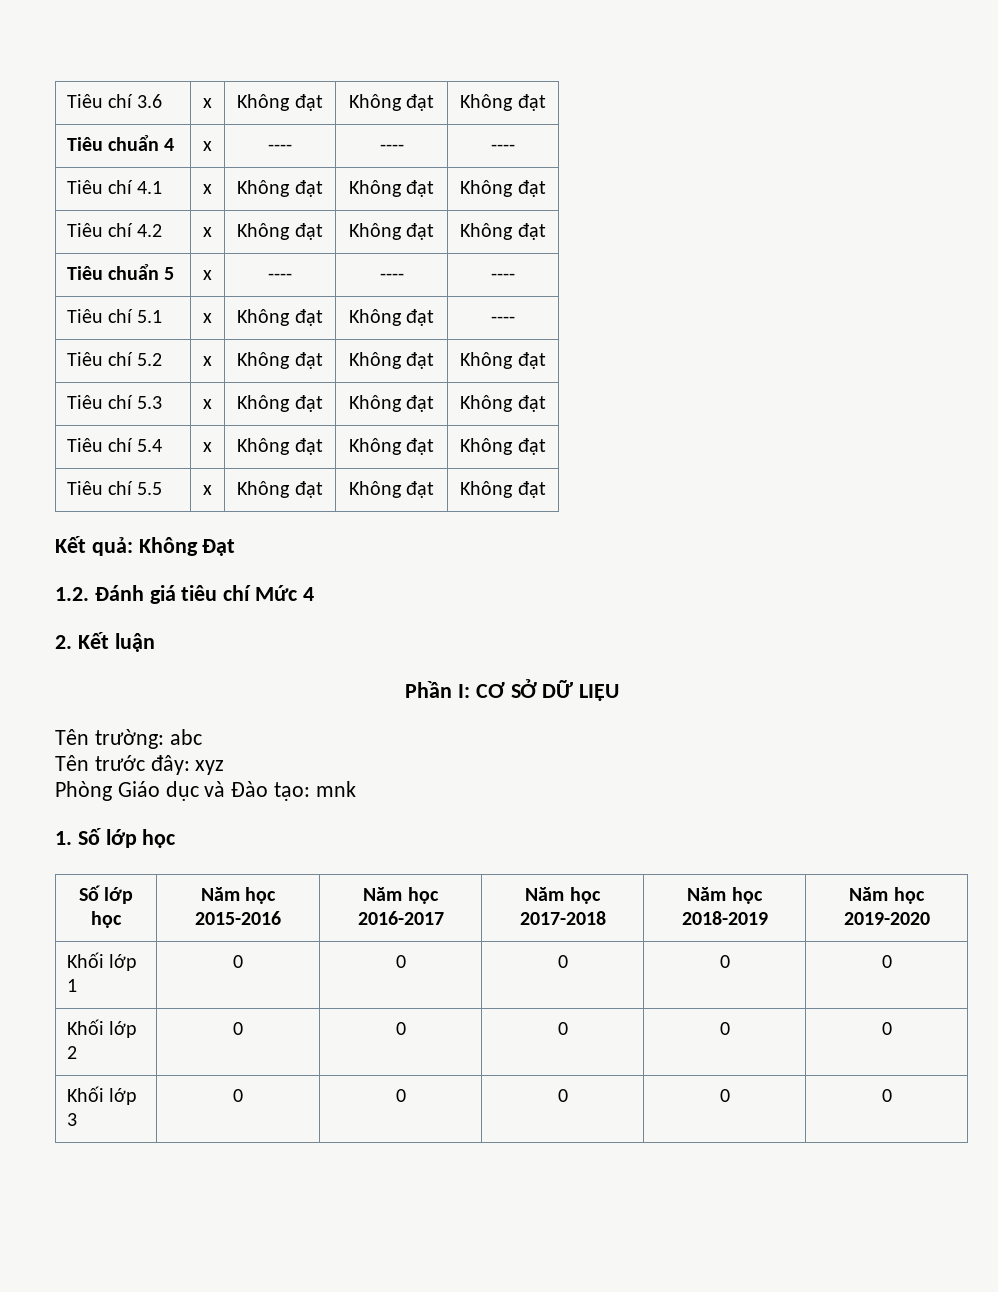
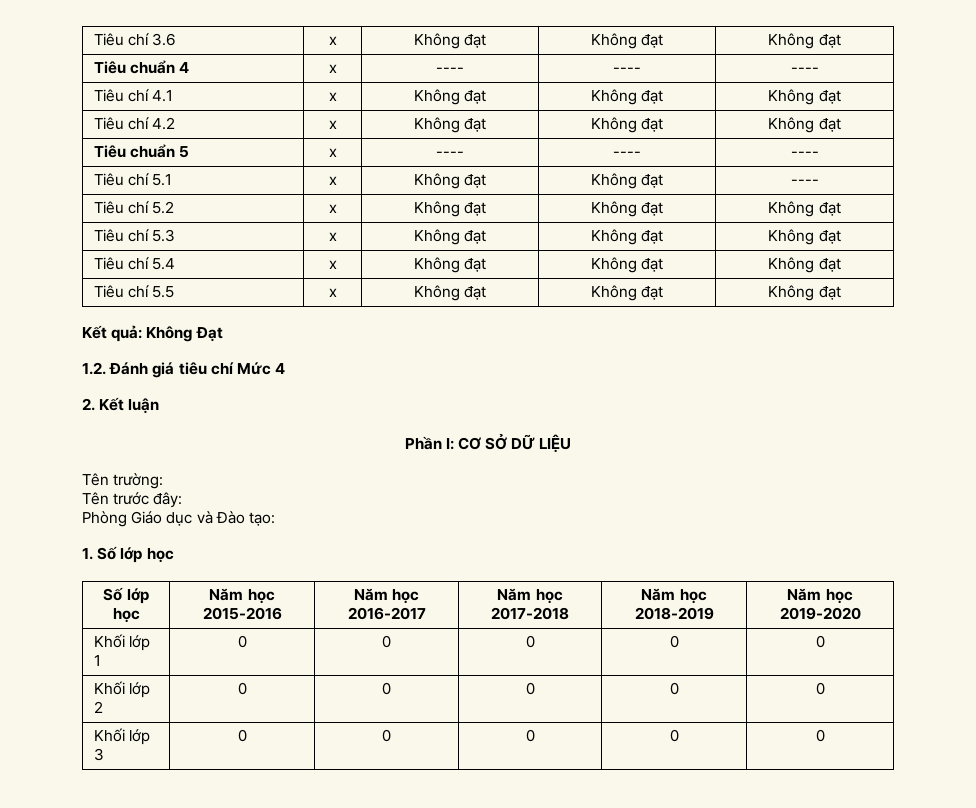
- Tên trường: abc
+ Tên trường:
- Tên trước đây: xyz
+ Tên trước đây:
- Phòng Giáo dục và Đào tạo: mnk
+ Phòng Giáo dục và Đào tạo:

